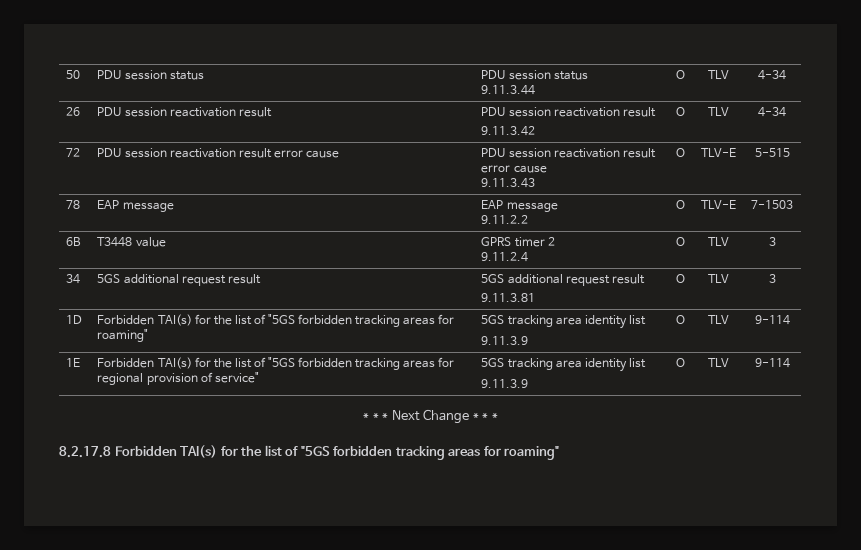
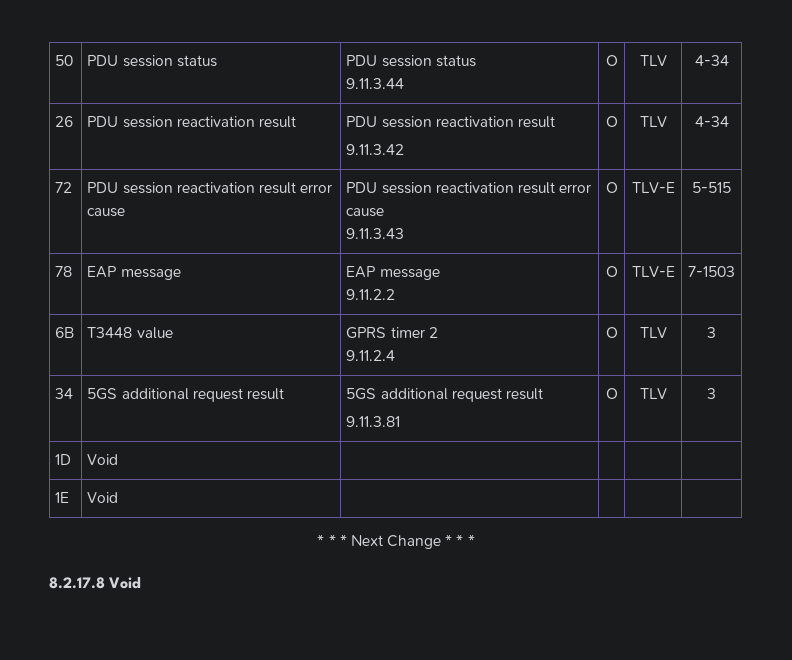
- 1D | Forbidden TAI(s) for the list of "5GS forbidden tracking areas for roaming" | 5GS tracking area identity list
- 9.11.3.9 | O | TLV | 9-114
- 1E | Forbidden TAI(s) for the list of "5GS forbidden tracking areas for regional provision of service" | 5GS tracking area identity list
- 9.11.3.9 | O | TLV | 9-114
+ 1D | Void | | | |
+ 1E | Void | | | |
- 8.2.17.8 Forbidden TAI(s) for the list of "5GS forbidden tracking areas for roaming"
+ 8.2.17.8 Void

